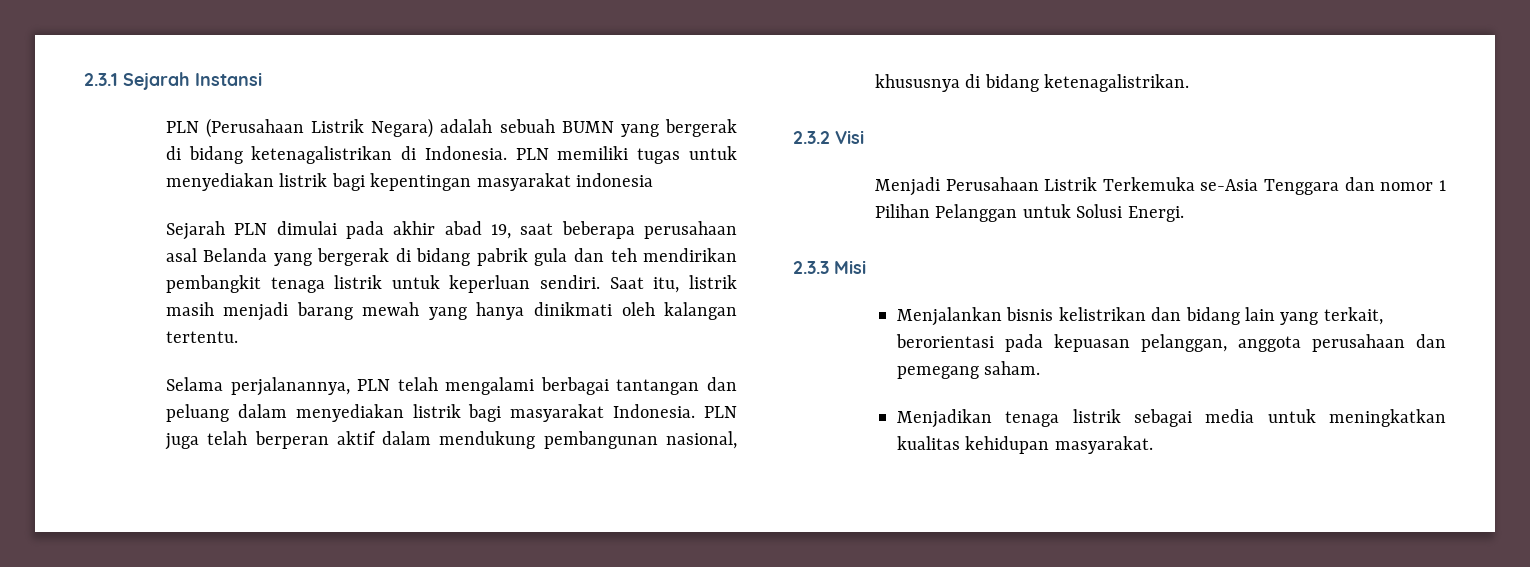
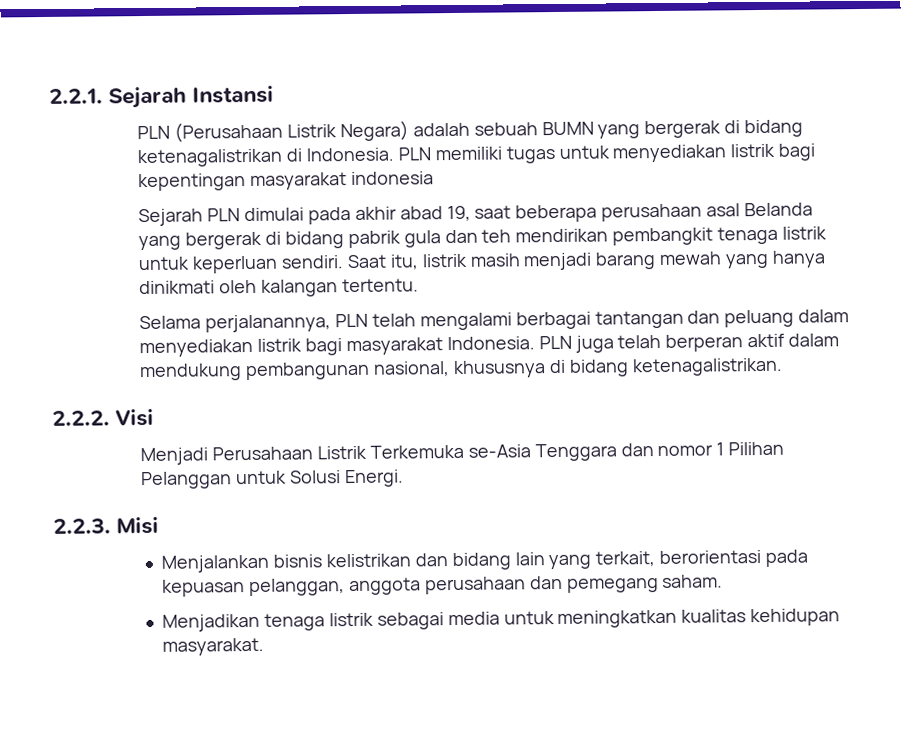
- 2.3.1 Sejarah Instansi
+ 2.2.1. Sejarah Instansi
- 2.3.2 Visi
+ 2.2.2. Visi
- 2.3.3 Misi
+ 2.2.3. Misi

